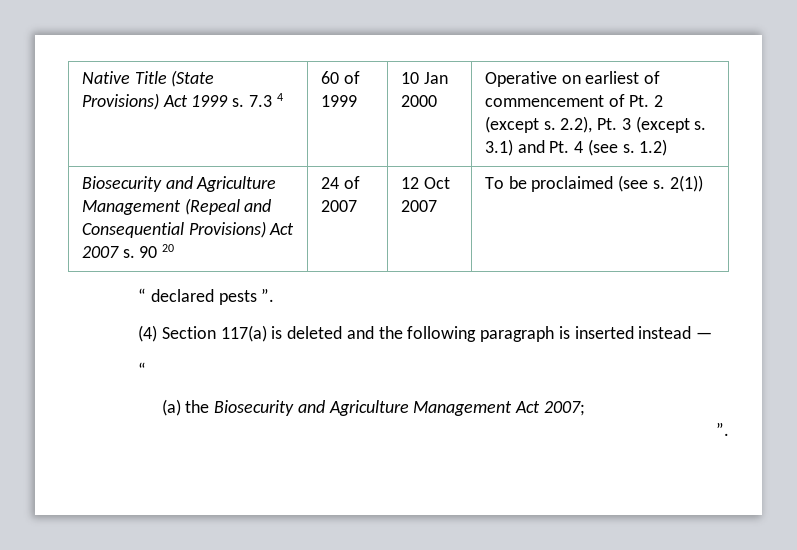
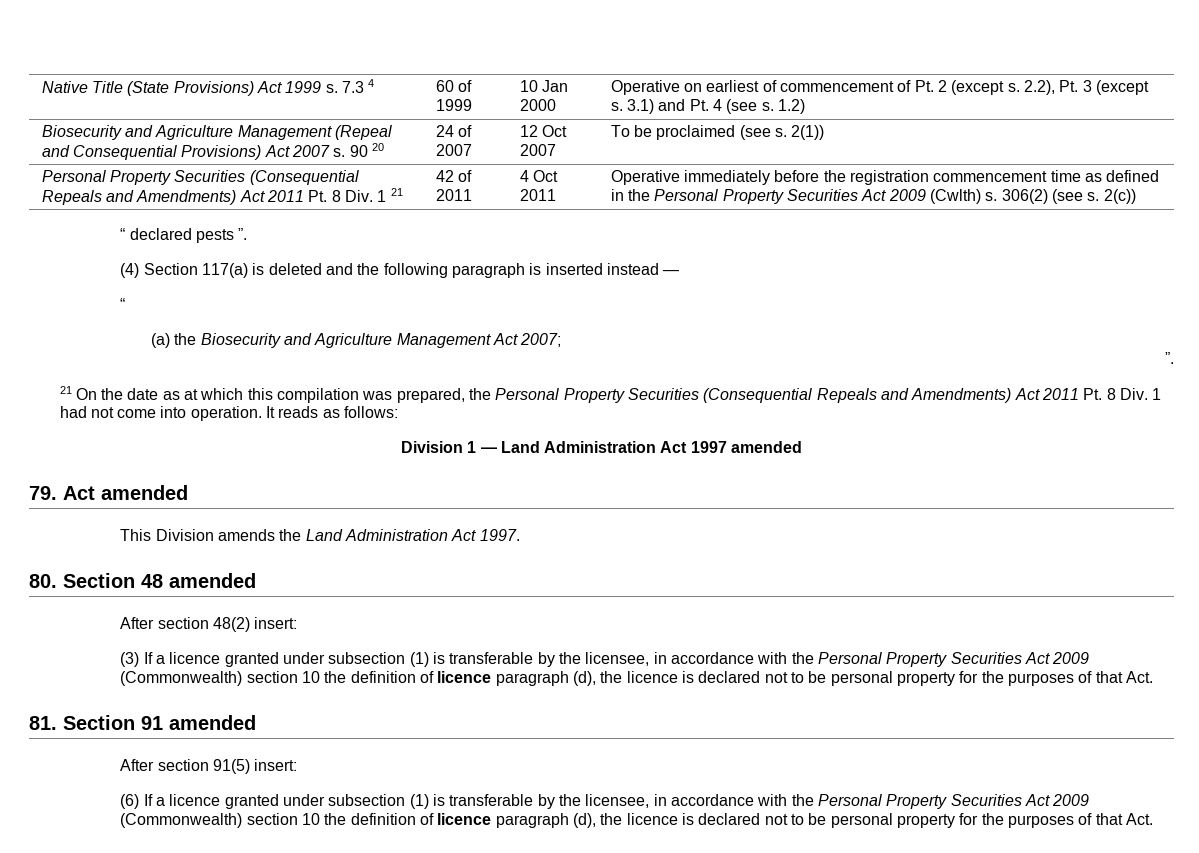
+ Personal Property Securities (Consequential Repeals and Amendments) Act 2011 Pt. 8 Div. 1 21 | 42 of 2011 | 4 Oct 2011 | Operative immediately before the registration commencement time as defined in the Personal Property Securities Act 2009 (Cwlth) s. 306(2) (see s. 2(c))
+ 21 On the date as at which this compilation was prepared, the Personal Property Securities (Consequential Repeals and Amendments) Act 2011 Pt. 8 Div. 1 had not come into operation. It reads as follows:
+ Division 1 — Land Administration Act 1997 amended
+ 79. Act amended
+ This Division amends the Land Administration Act 1997.
+ 80. Section 48 amended
+ After section 48(2) insert:
+ (3) If a licence granted under subsection (1) is transferable by the licensee, in accordance with the Personal Property Securities Act 2009 (Commonwealth) section 10 the definition of licence paragraph (d), the licence is declared not to be personal property for the purposes of that Act.
+ 81. Section 91 amended
+ After section 91(5) insert:
+ (6) If a licence granted under subsection (1) is transferable by the licensee, in accordance with the Personal Property Securities Act 2009 (Commonwealth) section 10 the definition of licence paragraph (d), the licence is declared not to be personal property for the purposes of that Act.

